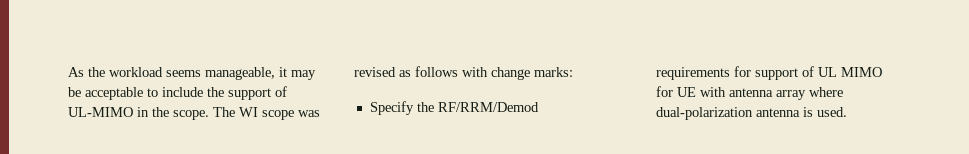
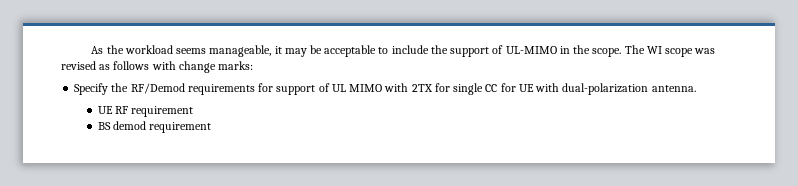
- Specify the RF/RRM/Demod requirements for support of UL MIMO for UE with antenna array where dual-polarization antenna is used.
+ Specify the RF/Demod requirements for support of UL MIMO with 2TX for single CC for UE with dual-polarization antenna.
+ UE RF requirement
+ BS demod requirement

